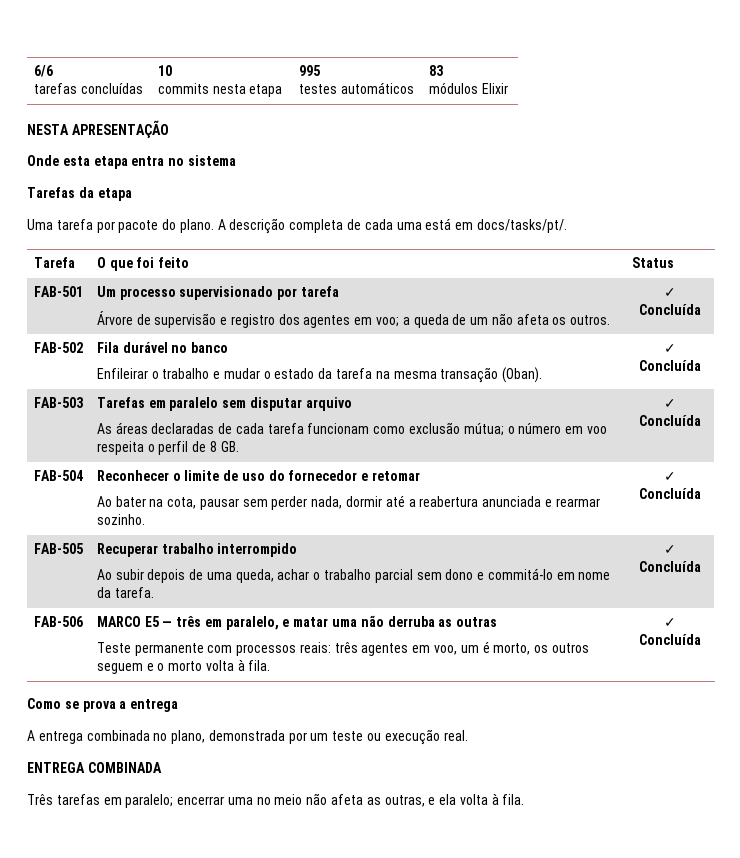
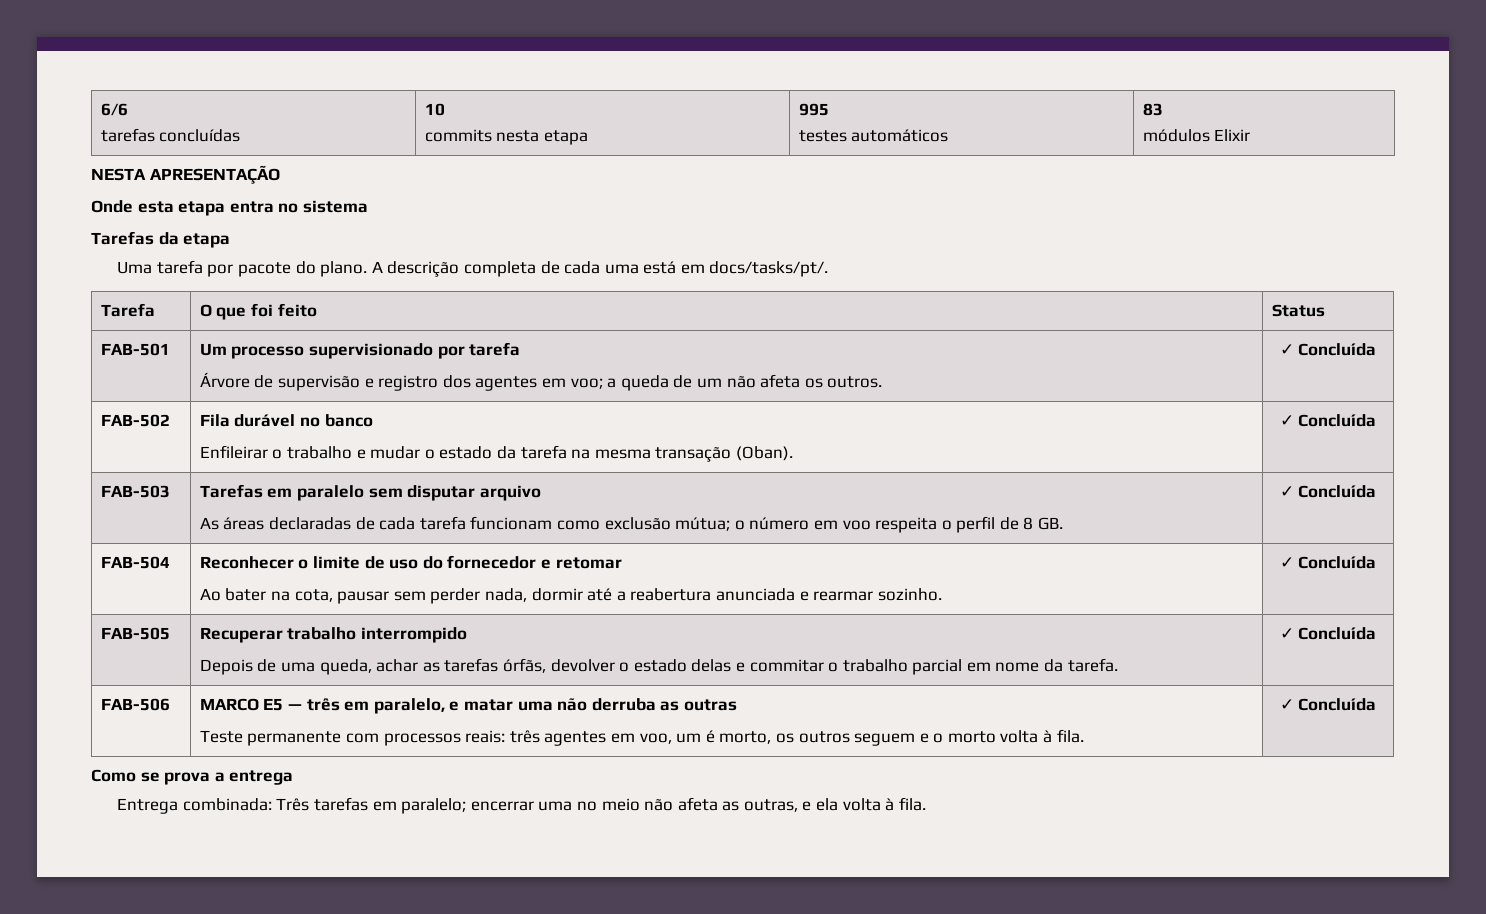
  FAB-505 | Recuperar trabalho interrompido
- Ao subir depois de uma queda, achar o trabalho parcial sem dono e commitá-lo em nome da tarefa. | ✓ Concluída
+ Depois de uma queda, achar as tarefas órfãs, devolver o estado delas e commitar o trabalho parcial em nome da tarefa. | ✓ Concluída
- A entrega combinada no plano, demonstrada por um teste ou execução real.
- ENTREGA COMBINADA
- Três tarefas em paralelo; encerrar uma no meio não afeta as outras, e ela volta à fila.
+ Entrega combinada: Três tarefas em paralelo; encerrar uma no meio não afeta as outras, e ela volta à fila.

